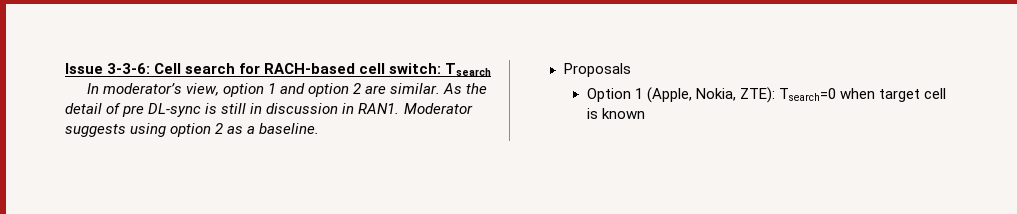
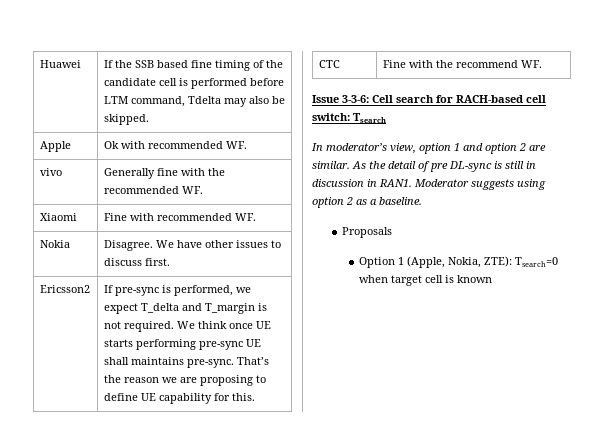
+ Huawei | If the SSB based fine timing of the candidate cell is performed before LTM command, Tdelta may also be skipped.
+ Apple | Ok with recommended WF.
+ vivo | Generally fine with the recommended WF.
+ Xiaomi | Fine with recommended WF.
+ Nokia | Disagree. We have other issues to discuss first.
+ Ericsson2 | If pre-sync is performed, we expect T_delta and T_margin is not required. We think once UE starts performing pre-sync UE shall maintains pre-sync. That’s the reason we are proposing to define UE capability for this.
+ CTC | Fine with the recommend WF.

